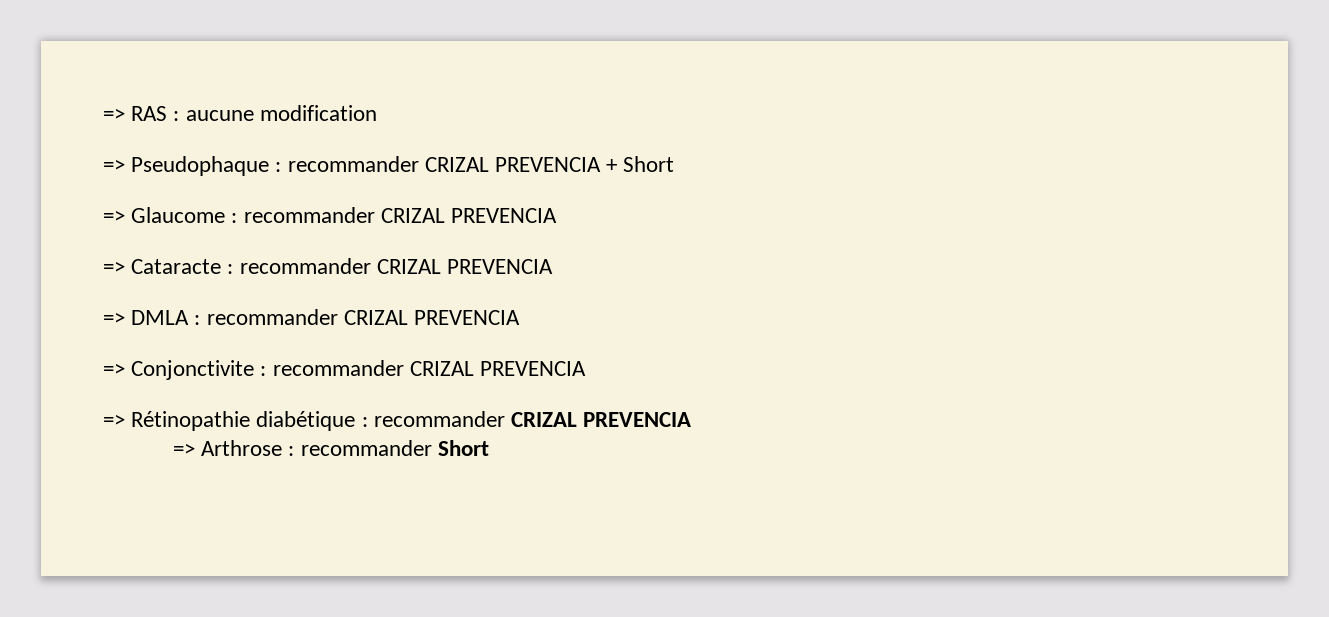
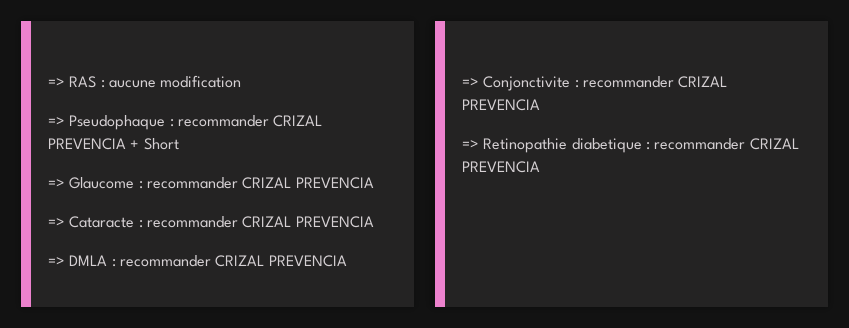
- => Rétinopathie diabétique : recommander CRIZAL PREVENCIA
- => Arthrose : recommander Short
+ => Retinopathie diabetique : recommander CRIZAL PREVENCIA

